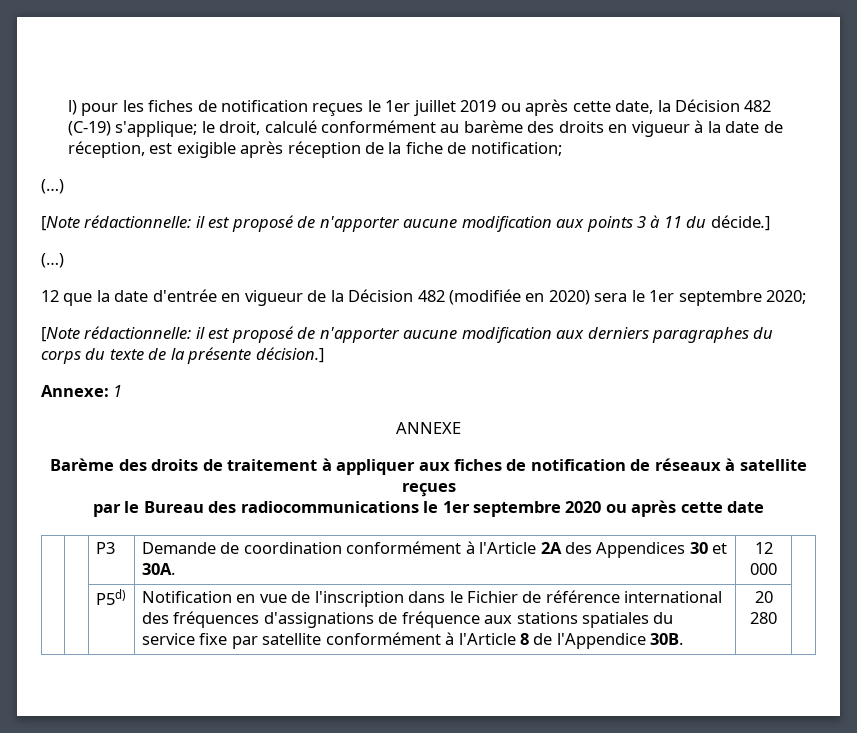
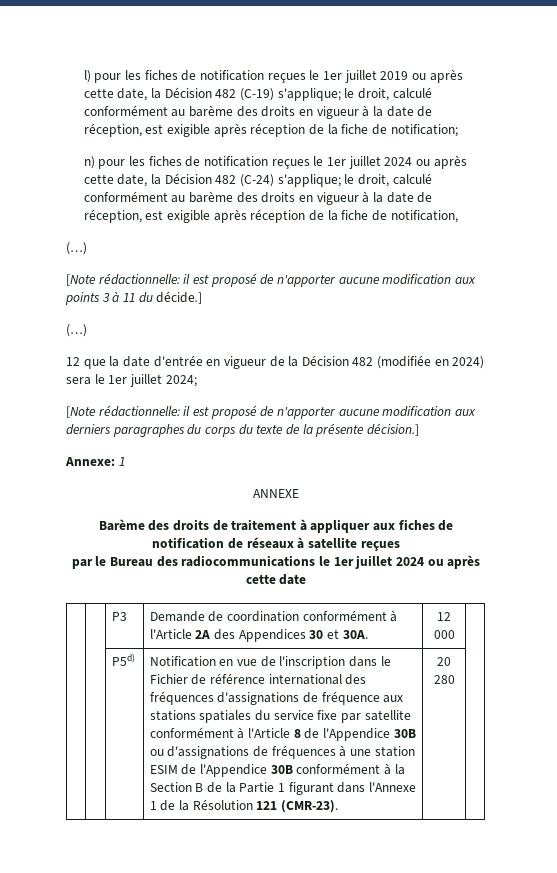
+ n) pour les fiches de notification reçues le 1er juillet 2024 ou après cette date, la Décision 482 (C-24) s'applique; le droit, calculé conformément au barème des droits en vigueur à la date de réception, est exigible après réception de la fiche de notification,
- 12 que la date d'entrée en vigueur de la Décision 482 (modifiée en 2020) sera le 1er septembre 2020;
+ 12 que la date d'entrée en vigueur de la Décision 482 (modifiée en 2024) sera le 1er juillet 2024;
- par le Bureau des radiocommunications le 1er septembre 2020 ou après cette date
+ par le Bureau des radiocommunications le 1er juillet 2024 ou après cette date
- Notification en vue de l'inscription dans le Fichier de référence international des fréquences d'assignations de fréquence aux stations spatiales du service fixe par satellite conformément à l'Article 8 de l'Appendice 30B.
+ Notification en vue de l'inscription dans le Fichier de référence international des fréquences d'assignations de fréquence aux stations spatiales du service fixe par satellite conformément à l'Article 8 de l'Appendice 30B ou d'assignations de fréquences à une station ESIM de l'Appendice 30B conformément à la Section B de la Partie 1 figurant dans l'Annexe 1 de la Résolution 121 (CMR-23).

